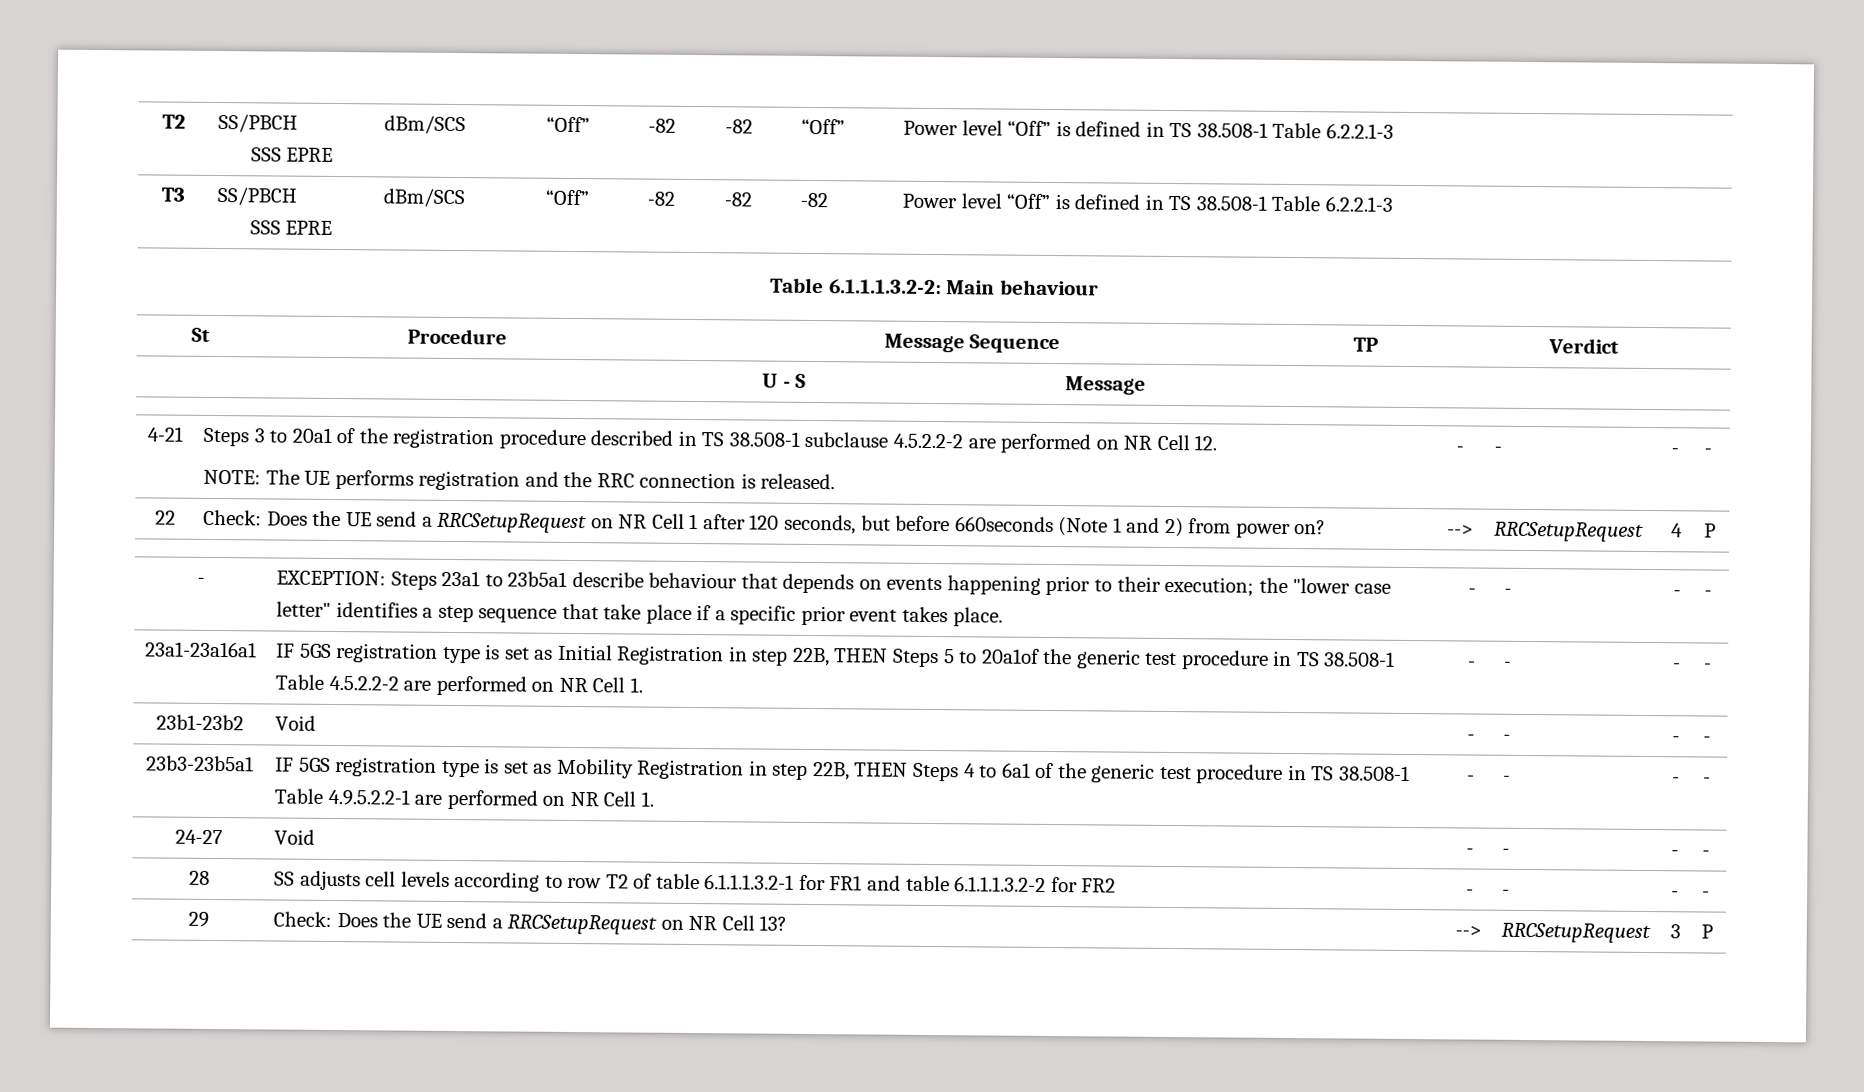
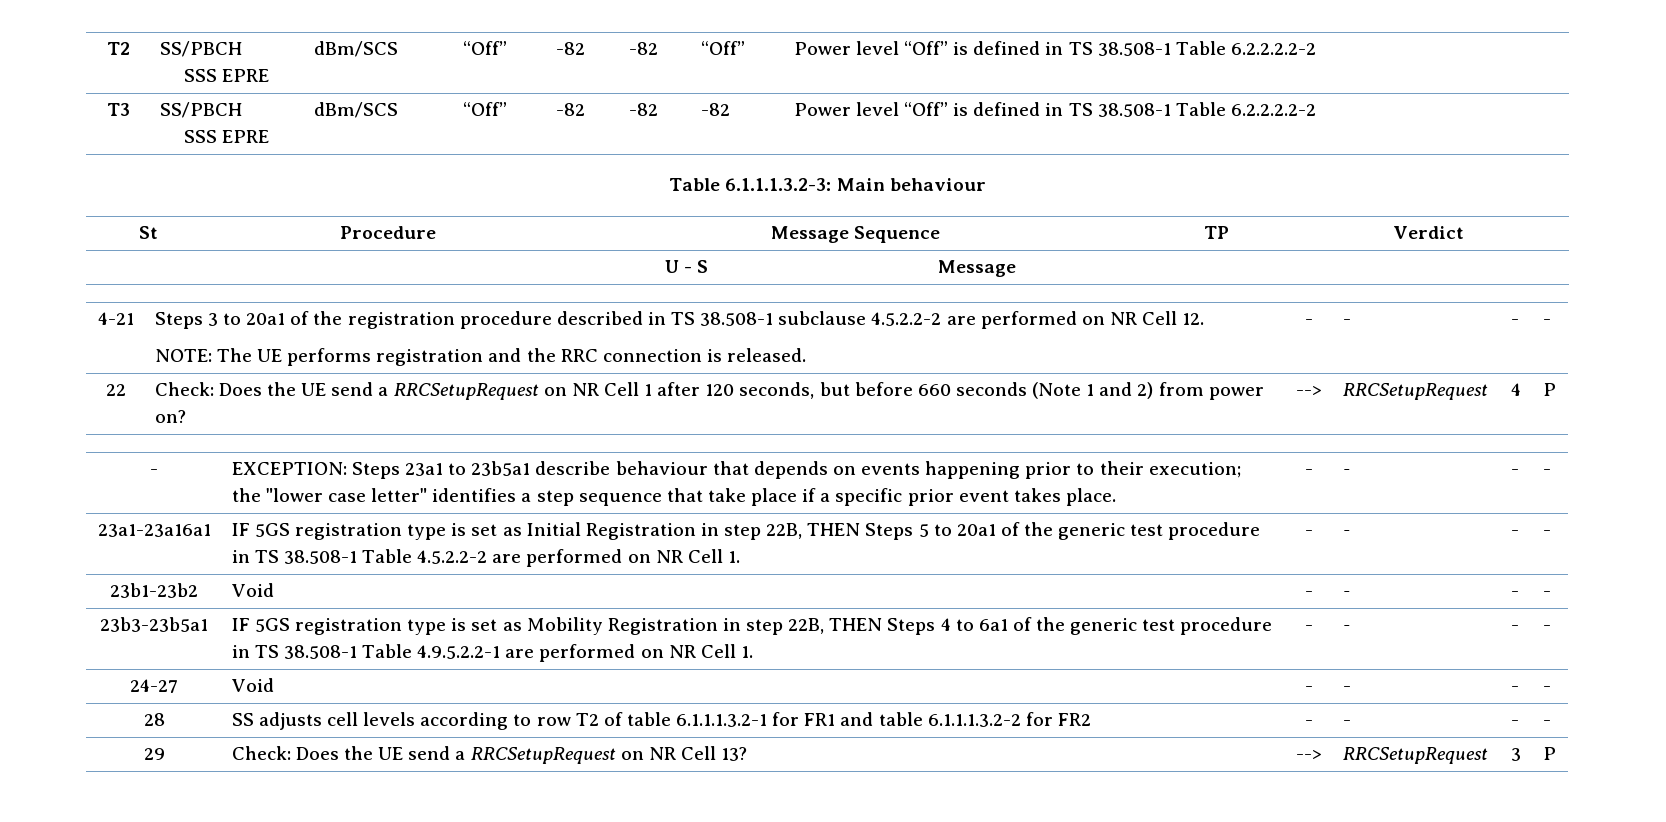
  T2 | SS/PBCH
- SSS EPRE | dBm/SCS | “Off” | -82 | -82 | “Off” | Power level “Off” is defined in TS 38.508-1 Table 6.2.2.1-3
+ SSS EPRE | dBm/SCS | “Off” | -82 | -82 | “Off” | Power level “Off” is defined in TS 38.508-1 Table 6.2.2.2.2-2
  T3 | SS/PBCH
- SSS EPRE | dBm/SCS | “Off” | -82 | -82 | -82 | Power level “Off” is defined in TS 38.508-1 Table 6.2.2.1-3
- Table 6.1.1.1.3.2-2: Main behaviour
+ SSS EPRE | dBm/SCS | “Off” | -82 | -82 | -82 | Power level “Off” is defined in TS 38.508-1 Table 6.2.2.2.2-2
+ Table 6.1.1.1.3.2-3: Main behaviour
- 22 | Check: Does the UE send a RRCSetupRequest on NR Cell 1 after 120 seconds, but before 660seconds (Note 1 and 2) from power on? | --> | RRCSetupRequest | 4 | P
+ 22 | Check: Does the UE send a RRCSetupRequest on NR Cell 1 after 120 seconds, but before 660 seconds (Note 1 and 2) from power on? | --> | RRCSetupRequest | 4 | P
- 23a1-23a16a1 | IF 5GS registration type is set as Initial Registration in step 22B, THEN Steps 5 to 20a1of the generic test procedure in TS 38.508-1 Table 4.5.2.2-2 are performed on NR Cell 1. | - | - | - | -
+ 23a1-23a16a1 | IF 5GS registration type is set as Initial Registration in step 22B, THEN Steps 5 to 20a1 of the generic test procedure in TS 38.508-1 Table 4.5.2.2-2 are performed on NR Cell 1. | - | - | - | -

